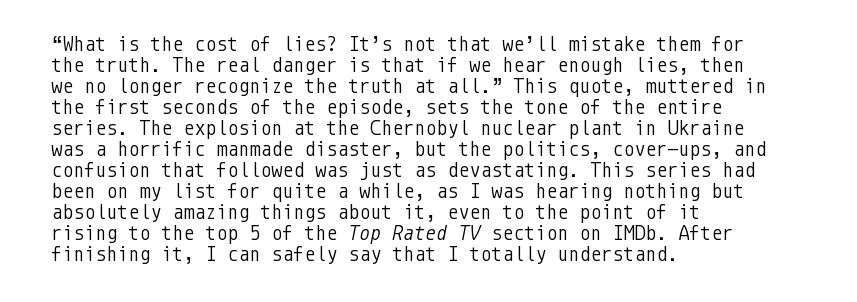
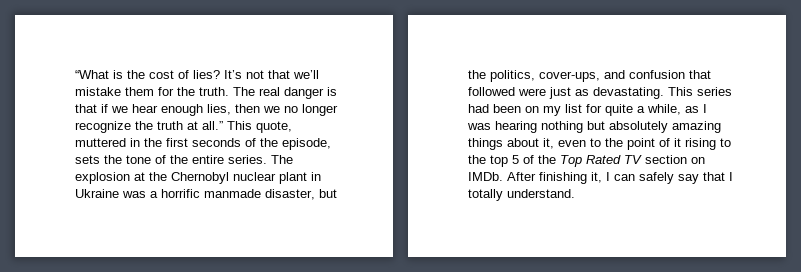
- The explosion at the Chernobyl nuclear plant in Ukraine was a horrific manmade disaster, but the politics, cover-ups, and confusion that followed was just as devastating.
+ The explosion at the Chernobyl nuclear plant in Ukraine was a horrific manmade disaster, but the politics, cover-ups, and confusion that followed were just as devastating.

